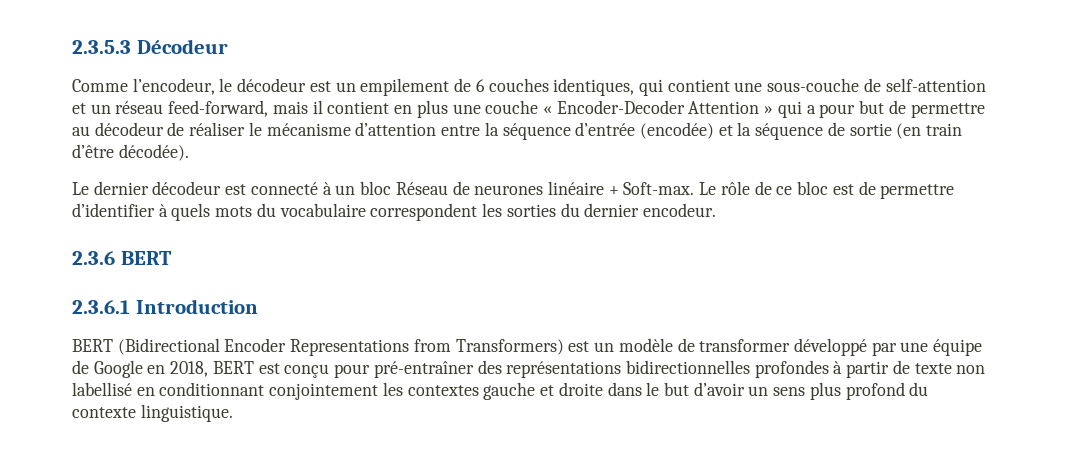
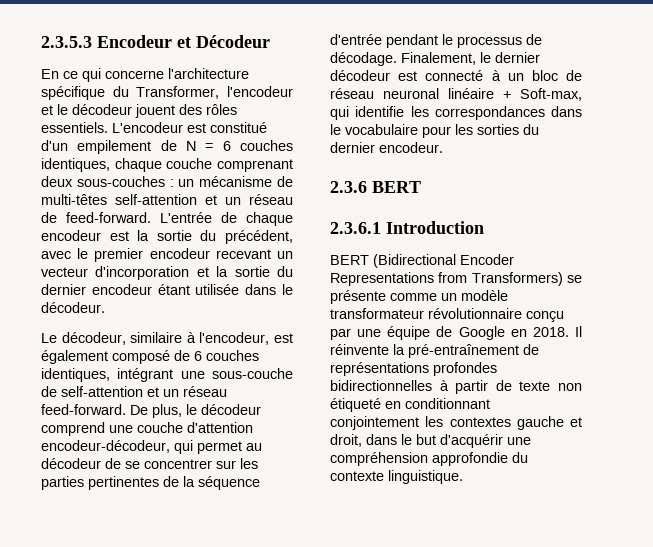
- 2.3.5.3 Décodeur
+ 2.3.5.3 Encodeur et Décodeur
- Comme l’encodeur, le décodeur est un empilement de 6 couches identiques, qui contient une sous-couche de self-attention et un réseau feed-forward, mais il contient en plus une couche « Encoder-Decoder Attention » qui a pour but de permettre au décodeur de réaliser le mécanisme d’attention entre la séquence d’entrée (encodée) et la séquence de sortie (en train d’être décodée).
- Le dernier décodeur est connecté à un bloc Réseau de neurones linéaire + Soft-max. Le rôle de ce bloc est de permettre d’identifier à quels mots du vocabulaire correspondent les sorties du dernier encodeur.
+ En ce qui concerne l'architecture spécifique du Transformer, l'encodeur et le décodeur jouent des rôles essentiels. L'encodeur est constitué d'un empilement de N = 6 couches identiques, chaque couche comprenant deux sous-couches : un mécanisme de multi-têtes self-attention et un réseau de feed-forward. L'entrée de chaque encodeur est la sortie du précédent, avec le premier encodeur recevant un vecteur d'incorporation et la sortie du dernier encodeur étant utilisée dans le décodeur.
+ Le décodeur, similaire à l'encodeur, est également composé de 6 couches identiques, intégrant une sous-couche de self-attention et un réseau feed-forward. De plus, le décodeur comprend une couche d'attention encodeur-décodeur, qui permet au décodeur de se concentrer sur les parties pertinentes de la séquence d'entrée pendant le processus de décodage. Finalement, le dernier décodeur est connecté à un bloc de réseau neuronal linéaire + Soft-max, qui identifie les correspondances dans le vocabulaire pour les sorties du dernier encodeur.
- BERT (Bidirectional Encoder Representations from Transformers) est un modèle de transformer développé par une équipe de Google en 2018, BERT est conçu pour pré-entraîner des représentations bidirectionnelles profondes à partir de texte non labellisé en conditionnant conjointement les contextes gauche et droite dans le but d’avoir un sens plus profond du contexte linguistique.
+ BERT (Bidirectional Encoder Representations from Transformers) se présente comme un modèle transformateur révolutionnaire conçu par une équipe de Google en 2018. Il réinvente la pré-entraînement de représentations profondes bidirectionnelles à partir de texte non étiqueté en conditionnant conjointement les contextes gauche et droit, dans le but d'acquérir une compréhension approfondie du contexte linguistique.

